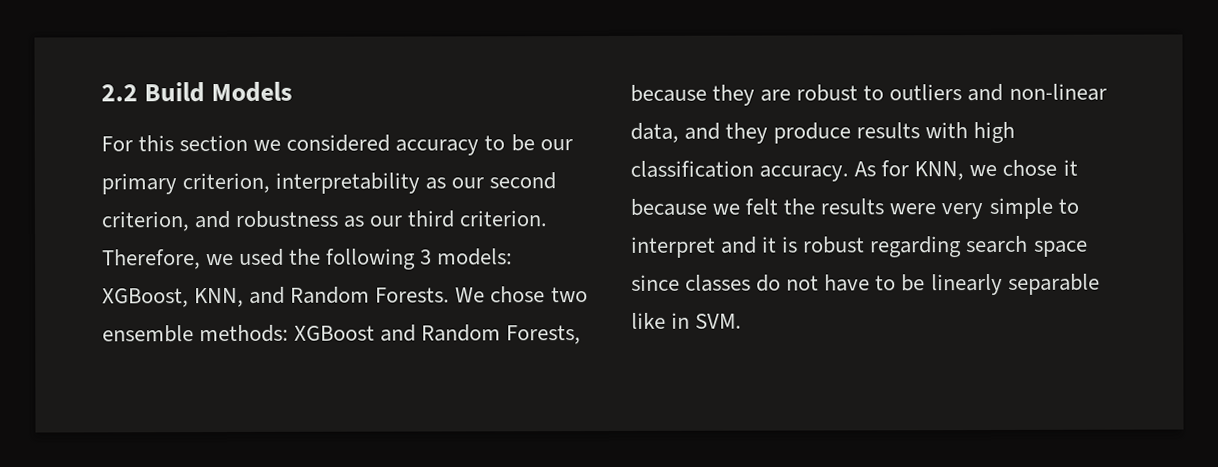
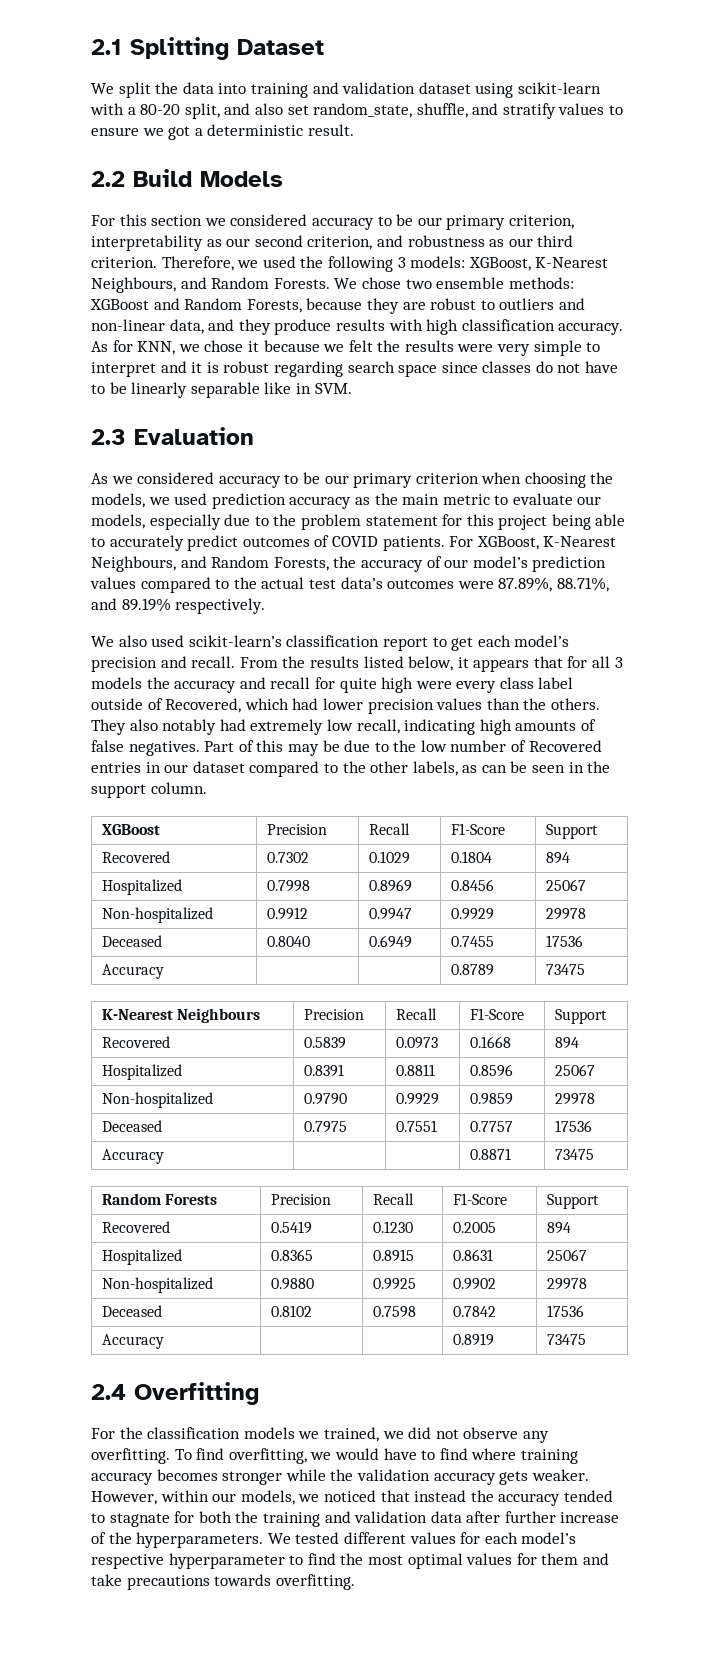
+ 2.1 Splitting Dataset
+ We split the data into training and validation dataset using scikit-learn with a 80-20 split, and also set random_state, shuffle, and stratify values to ensure we got a deterministic result.
- Therefore, we used the following 3 models: XGBoost, KNN, and Random Forests.
+ Therefore, we used the following 3 models: XGBoost, K-Nearest Neighbours, and Random Forests.
+ 2.3 Evaluation
+ As we considered accuracy to be our primary criterion when choosing the models, we used prediction accuracy as the main metric to evaluate our models, especially due to the problem statement for this project being able to accurately predict outcomes of COVID patients. For XGBoost, K-Nearest Neighbours, and Random Forests, the accuracy of our model’s prediction values compared to the actual test data’s outcomes were 87.89%, 88.71%, and 89.19% respectively.
+ We also used scikit-learn’s classification report to get each model’s precision and recall. From the results listed below, it appears that for all 3 models the accuracy and recall for quite high were every class label outside of Recovered, which had lower precision values than the others. They also notably had extremely low recall, indicating high amounts of false negatives. Part of this may be due to the low number of Recovered entries in our dataset compared to the other labels, as can be seen in the support column.
+ XGBoost | Precision | Recall | F1-Score | Support
+ Recovered | 0.7302 | 0.1029 | 0.1804 | 894
+ Hospitalized | 0.7998 | 0.8969 | 0.8456 | 25067
+ Non-hospitalized | 0.9912 | 0.9947 | 0.9929 | 29978
+ Deceased | 0.8040 | 0.6949 | 0.7455 | 17536
+ Accuracy | | | 0.8789 | 73475
+ K-Nearest Neighbours | Precision | Recall | F1-Score | Support
+ Recovered | 0.5839 | 0.0973 | 0.1668 | 894
+ Hospitalized | 0.8391 | 0.8811 | 0.8596 | 25067
+ Non-hospitalized | 0.9790 | 0.9929 | 0.9859 | 29978
+ Deceased | 0.7975 | 0.7551 | 0.7757 | 17536
+ Accuracy | | | 0.8871 | 73475
+ Random Forests | Precision | Recall | F1-Score | Support
+ Recovered | 0.5419 | 0.1230 | 0.2005 | 894
+ Hospitalized | 0.8365 | 0.8915 | 0.8631 | 25067
+ Non-hospitalized | 0.9880 | 0.9925 | 0.9902 | 29978
+ Deceased | 0.8102 | 0.7598 | 0.7842 | 17536
+ Accuracy | | | 0.8919 | 73475
+ 2.4 Overfitting
+ For the classification models we trained, we did not observe any overfitting. To find overfitting, we would have to find where training accuracy becomes stronger while the validation accuracy gets weaker. However, within our models, we noticed that instead the accuracy tended to stagnate for both the training and validation data after further increase of the hyperparameters. We tested different values for each model’s respective hyperparameter to find the most optimal values for them and take precautions towards overfitting.

